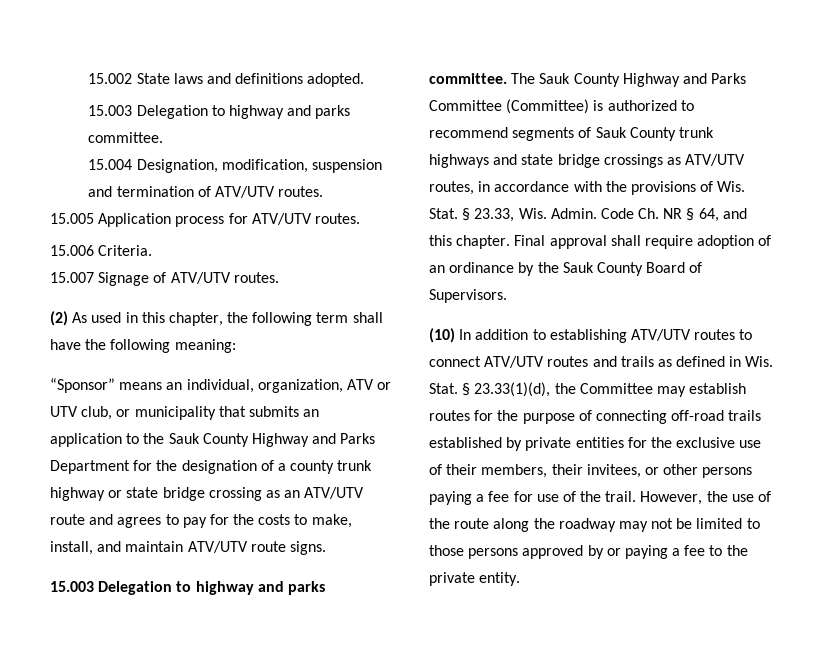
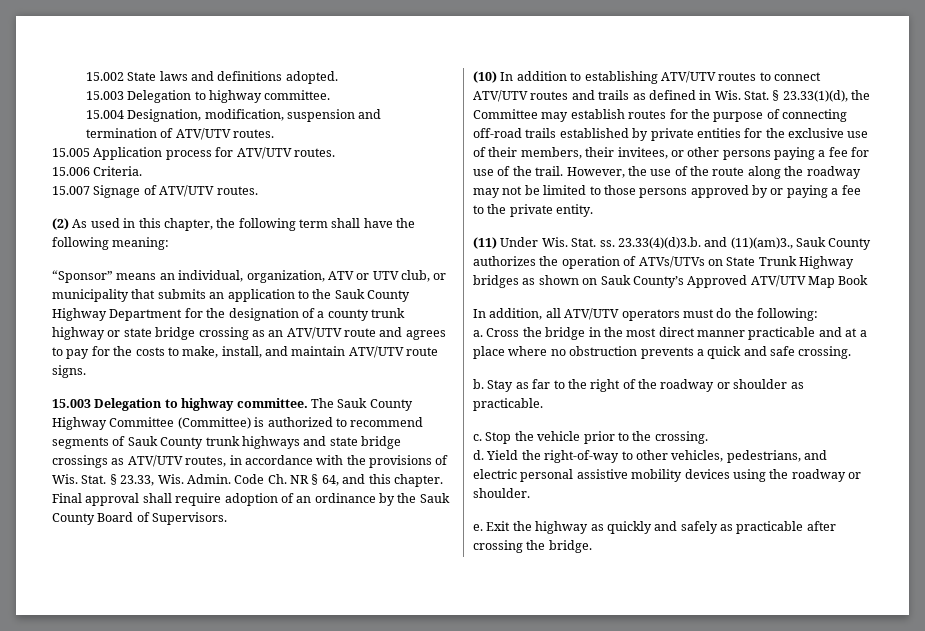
  15.002 State laws and definitions adopted.
- 15.003 Delegation to highway and parks committee.
+ 15.003 Delegation to highway committee.
- “Sponsor” means an individual, organization, ATV or UTV club, or municipality that submits an application to the Sauk County Highway and Parks Department for the designation of a county trunk highway or state bridge crossing as an ATV/UTV route and agrees to pay for the costs to make, install, and maintain ATV/UTV route signs.
- 15.003 Delegation to highway and parks committee.
+ “Sponsor” means an individual, organization, ATV or UTV club, or municipality that submits an application to the Sauk County Highway Department for the designation of a county trunk highway or state bridge crossing as an ATV/UTV route and agrees to pay for the costs to make, install, and maintain ATV/UTV route signs.
+ 15.003 Delegation to highway committee.
- The Sauk County Highway and Parks Committee (Committee) is authorized to recommend segments of Sauk County trunk highways and state bridge crossings as ATV/UTV routes, in accordance with the provisions of Wis. Stat.
+ The Sauk County Highway Committee (Committee) is authorized to recommend segments of Sauk County trunk highways and state bridge crossings as ATV/UTV routes, in accordance with the provisions of Wis. Stat.
+ (11) Under Wis. Stat. ss. 23.33(4)(d)3.b. and (11)(am)3., Sauk County authorizes the operation of ATVs/UTVs on State Trunk Highway bridges as shown on Sauk County’s Approved ATV/UTV Map Book
+ In addition, all ATV/UTV operators must do the following:
+ a. Cross the bridge in the most direct manner practicable and at a place where no obstruction prevents a quick and safe crossing.
+ b. Stay as far to the right of the roadway or shoulder as practicable.
+ c. Stop the vehicle prior to the crossing.
+ d. Yield the right-of-way to other vehicles, pedestrians, and electric personal assistive mobility devices using the roadway or shoulder.
+ e. Exit the highway as quickly and safely as practicable after crossing the bridge.

